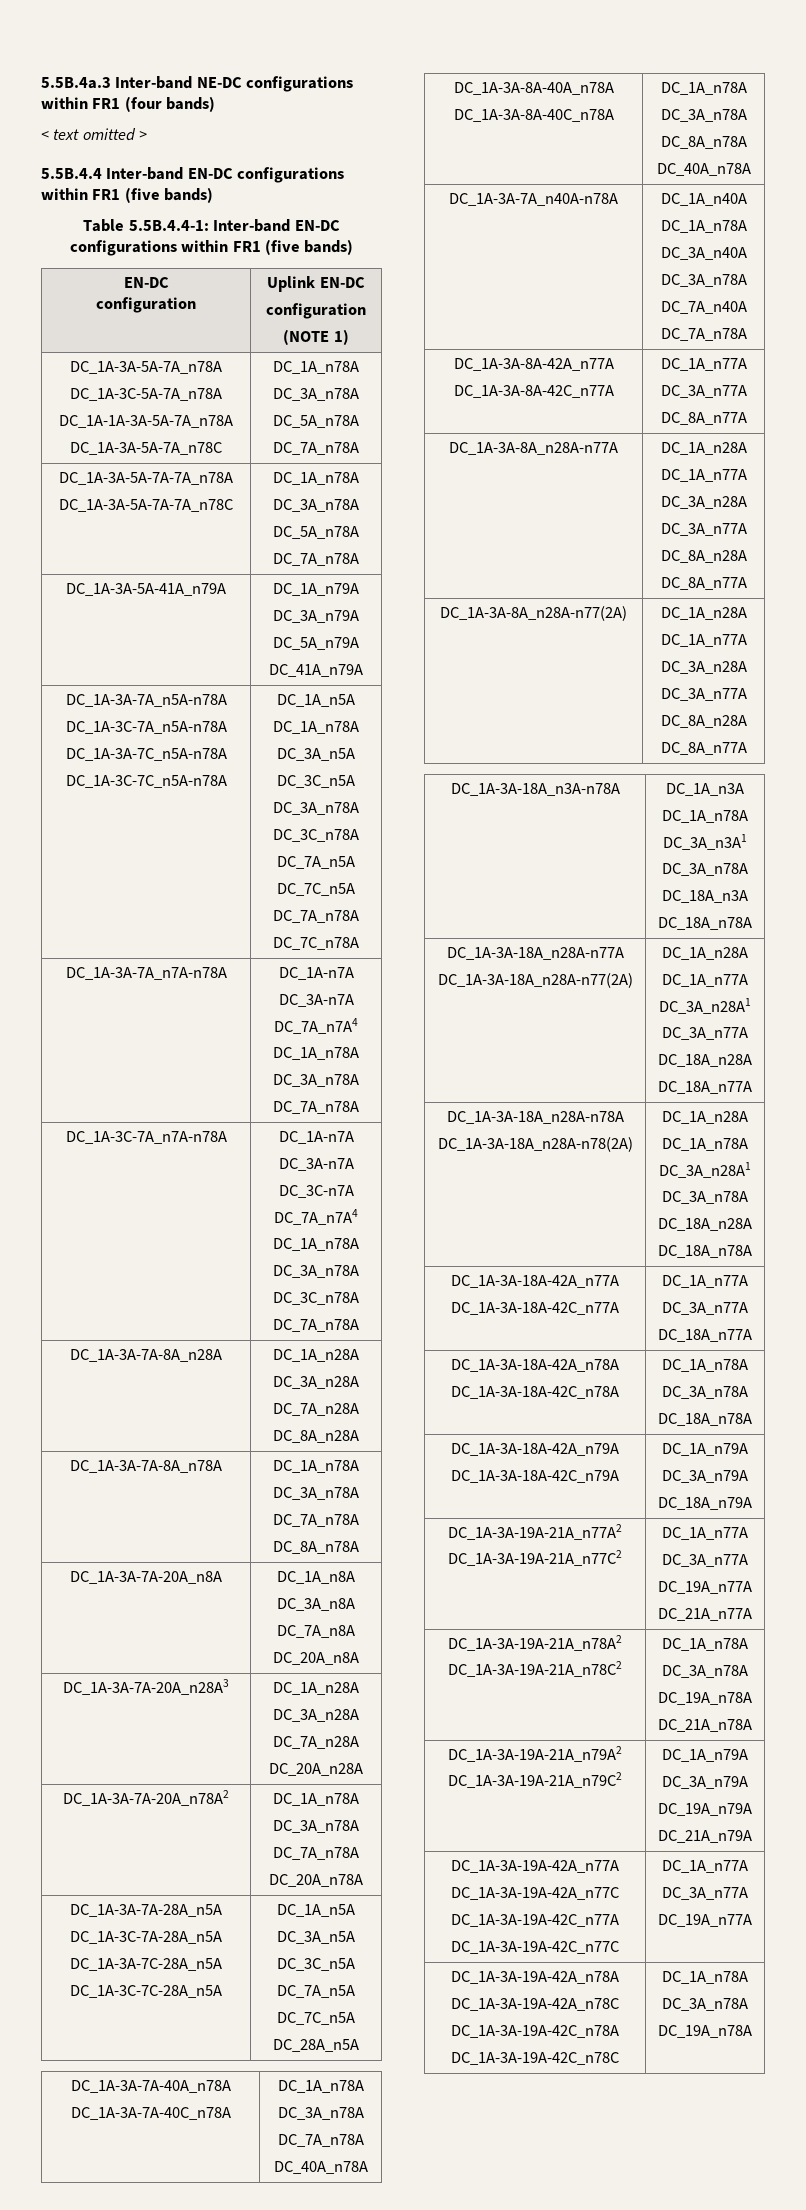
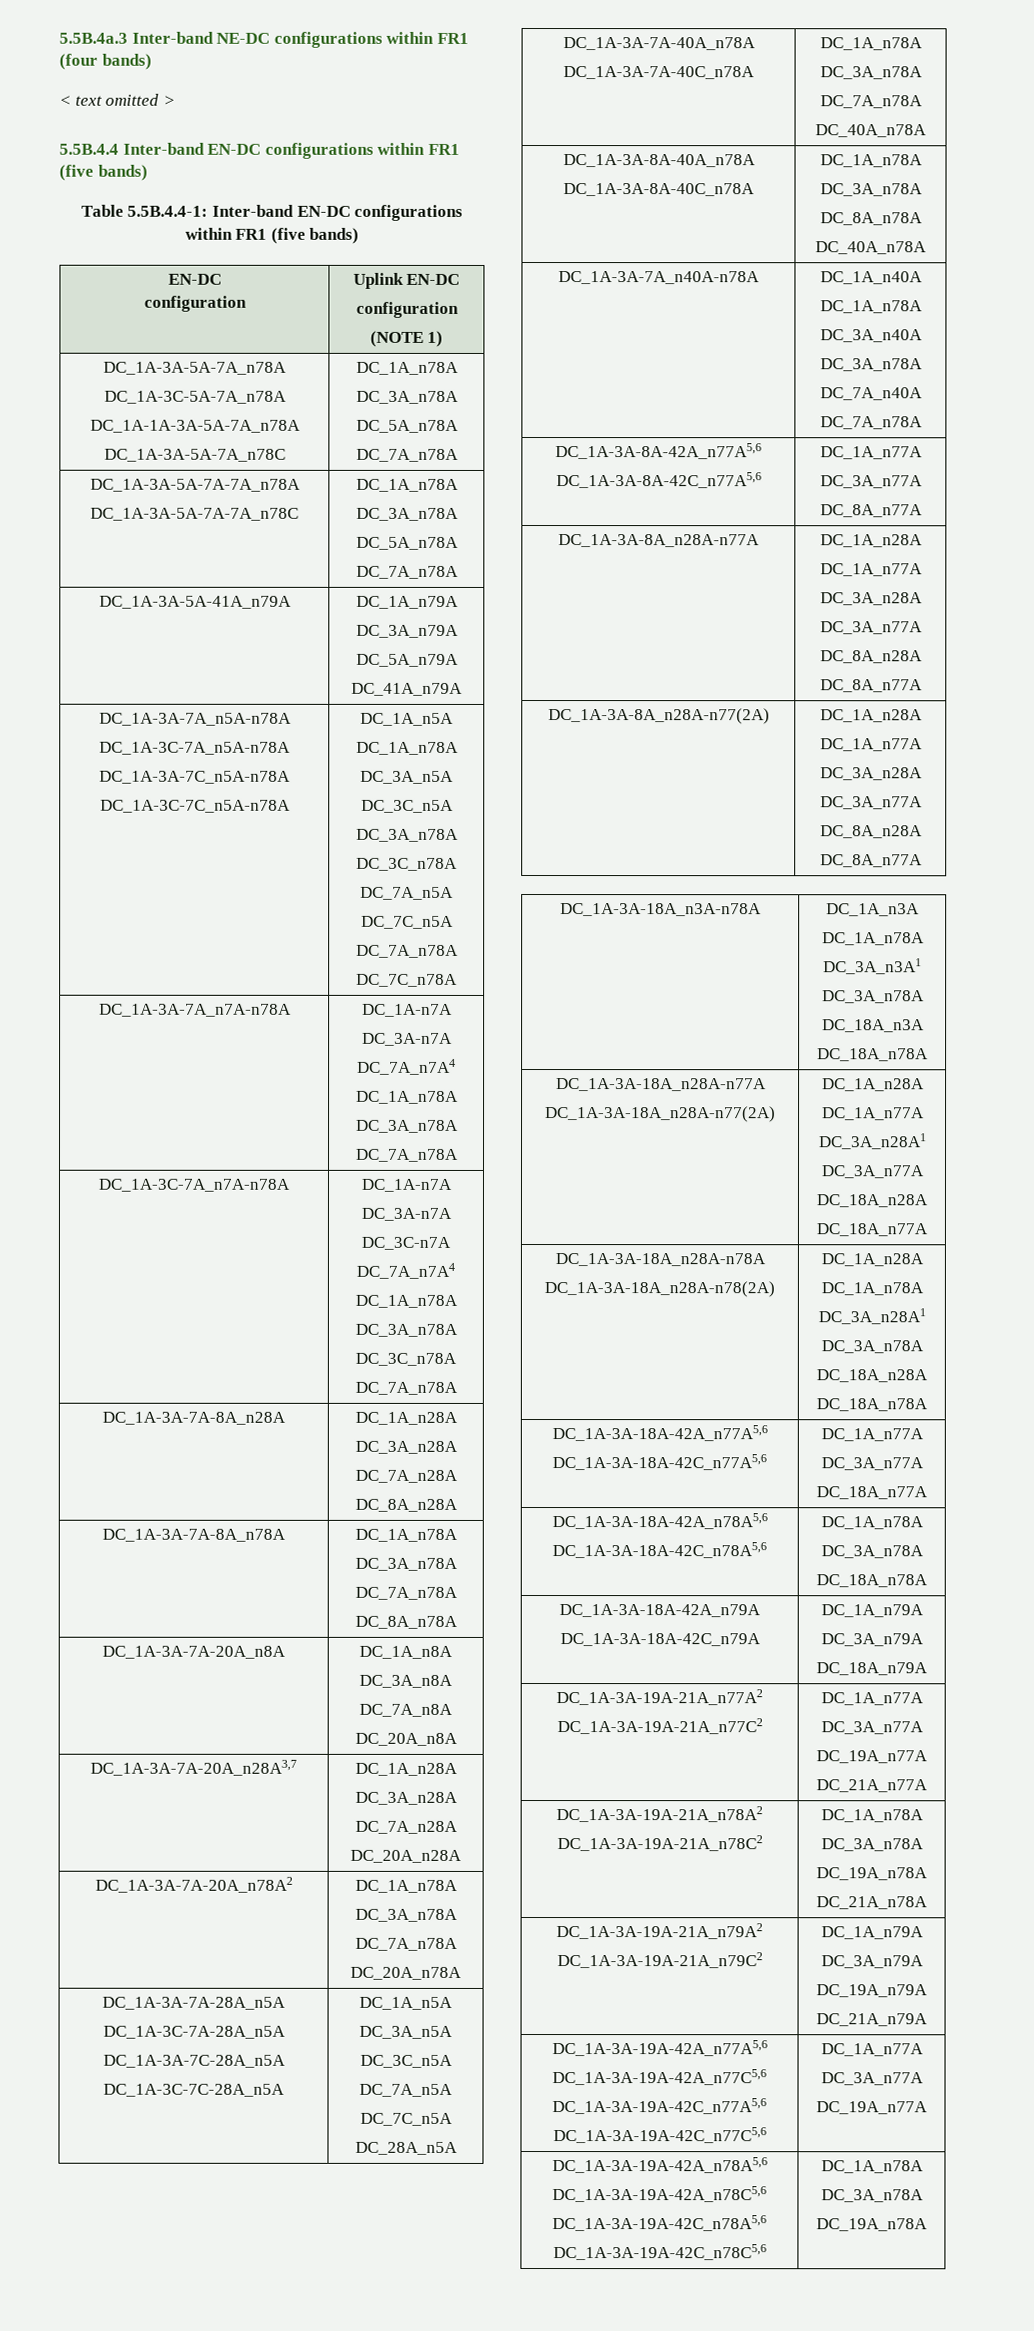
- DC_1A-3A-7A-20A_n28A3 | DC_1A_n28A
+ DC_1A-3A-7A-20A_n28A3,7 | DC_1A_n28A
- DC_1A-3A-8A-42A_n77A
- DC_1A-3A-8A-42C_n77A | DC_1A_n77A
+ DC_1A-3A-8A-42A_n77A5,6
+ DC_1A-3A-8A-42C_n77A5,6 | DC_1A_n77A
- DC_1A-3A-18A-42A_n77A
- DC_1A-3A-18A-42C_n77A | DC_1A_n77A
+ DC_1A-3A-18A-42A_n77A5,6
+ DC_1A-3A-18A-42C_n77A5,6 | DC_1A_n77A
- DC_1A-3A-18A-42A_n78A
- DC_1A-3A-18A-42C_n78A | DC_1A_n78A
+ DC_1A-3A-18A-42A_n78A5,6
+ DC_1A-3A-18A-42C_n78A5,6 | DC_1A_n78A
- DC_1A-3A-19A-42A_n77A
- DC_1A-3A-19A-42A_n77C
- DC_1A-3A-19A-42C_n77A
- DC_1A-3A-19A-42C_n77C | DC_1A_n77A
+ DC_1A-3A-19A-42A_n77A5,6
+ DC_1A-3A-19A-42A_n77C5,6
+ DC_1A-3A-19A-42C_n77A5,6
+ DC_1A-3A-19A-42C_n77C5,6 | DC_1A_n77A
  DC_3A_n77A
  DC_19A_n77A
- DC_1A-3A-19A-42A_n78A
- DC_1A-3A-19A-42A_n78C
- DC_1A-3A-19A-42C_n78A
- DC_1A-3A-19A-42C_n78C | DC_1A_n78A
+ DC_1A-3A-19A-42A_n78A5,6
+ DC_1A-3A-19A-42A_n78C5,6
+ DC_1A-3A-19A-42C_n78A5,6
+ DC_1A-3A-19A-42C_n78C5,6 | DC_1A_n78A

